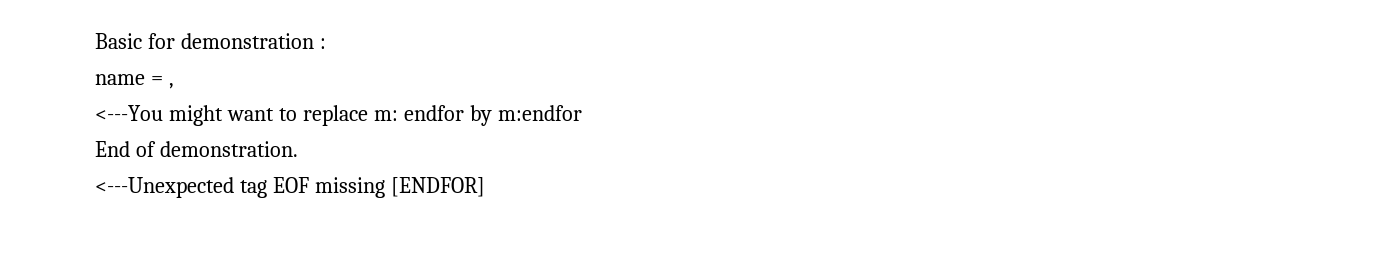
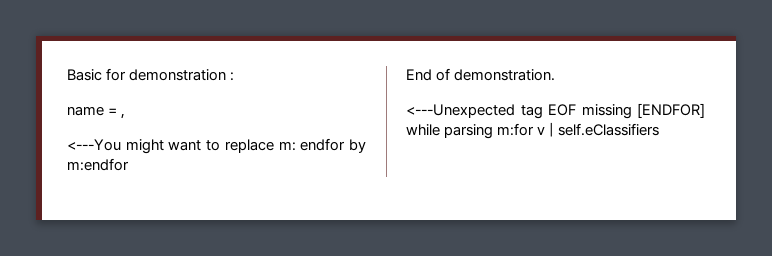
- <---Unexpected tag EOF missing [ENDFOR]
+ <---Unexpected tag EOF missing [ENDFOR] while parsing m:for v | self.eClassifiers

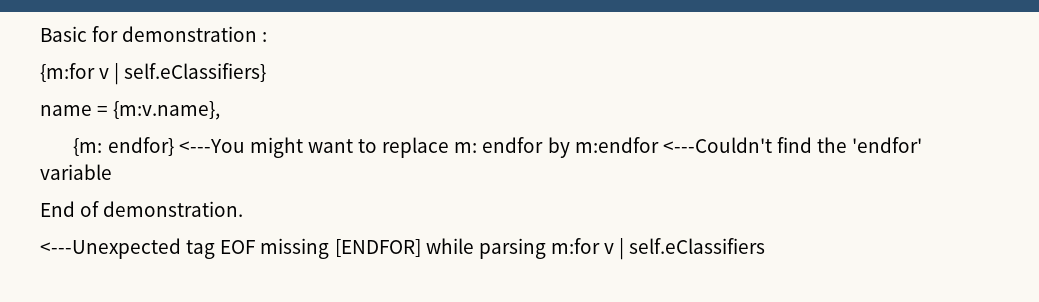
+ {m:for v | self.eClassifiers}
- name = ,
- <---You might want to replace m: endfor by m:endfor
+ name = {m:v.name},
+ {m: endfor} <---You might want to replace m: endfor by m:endfor <---Couldn't find the 'endfor' variable

